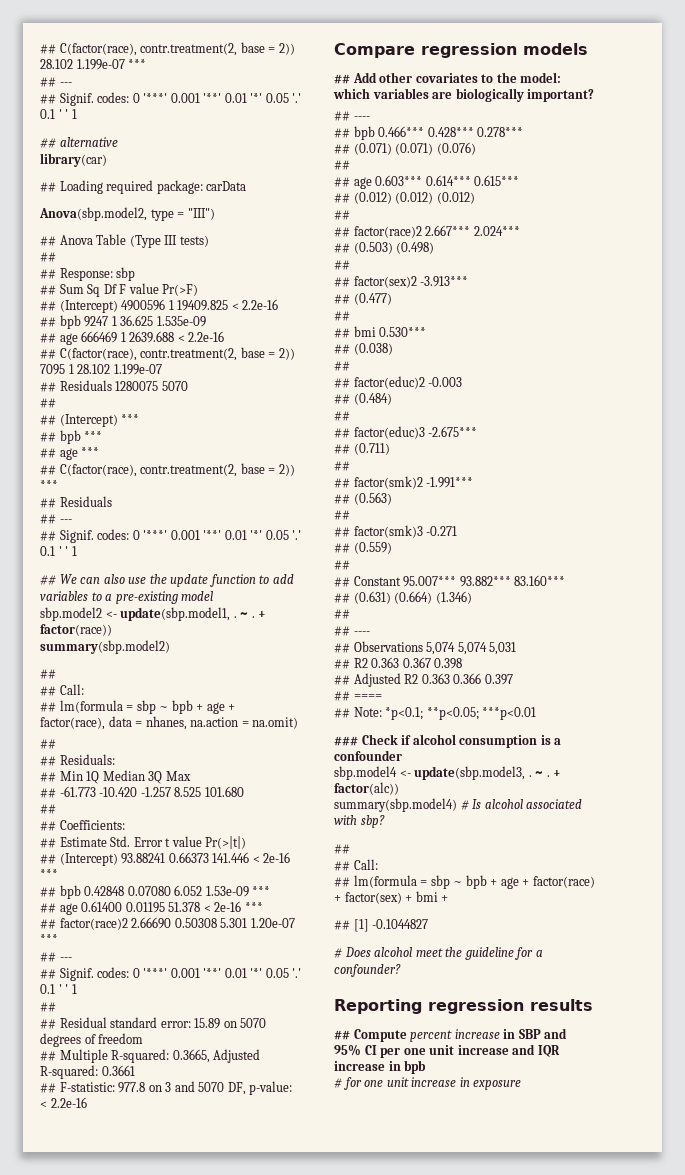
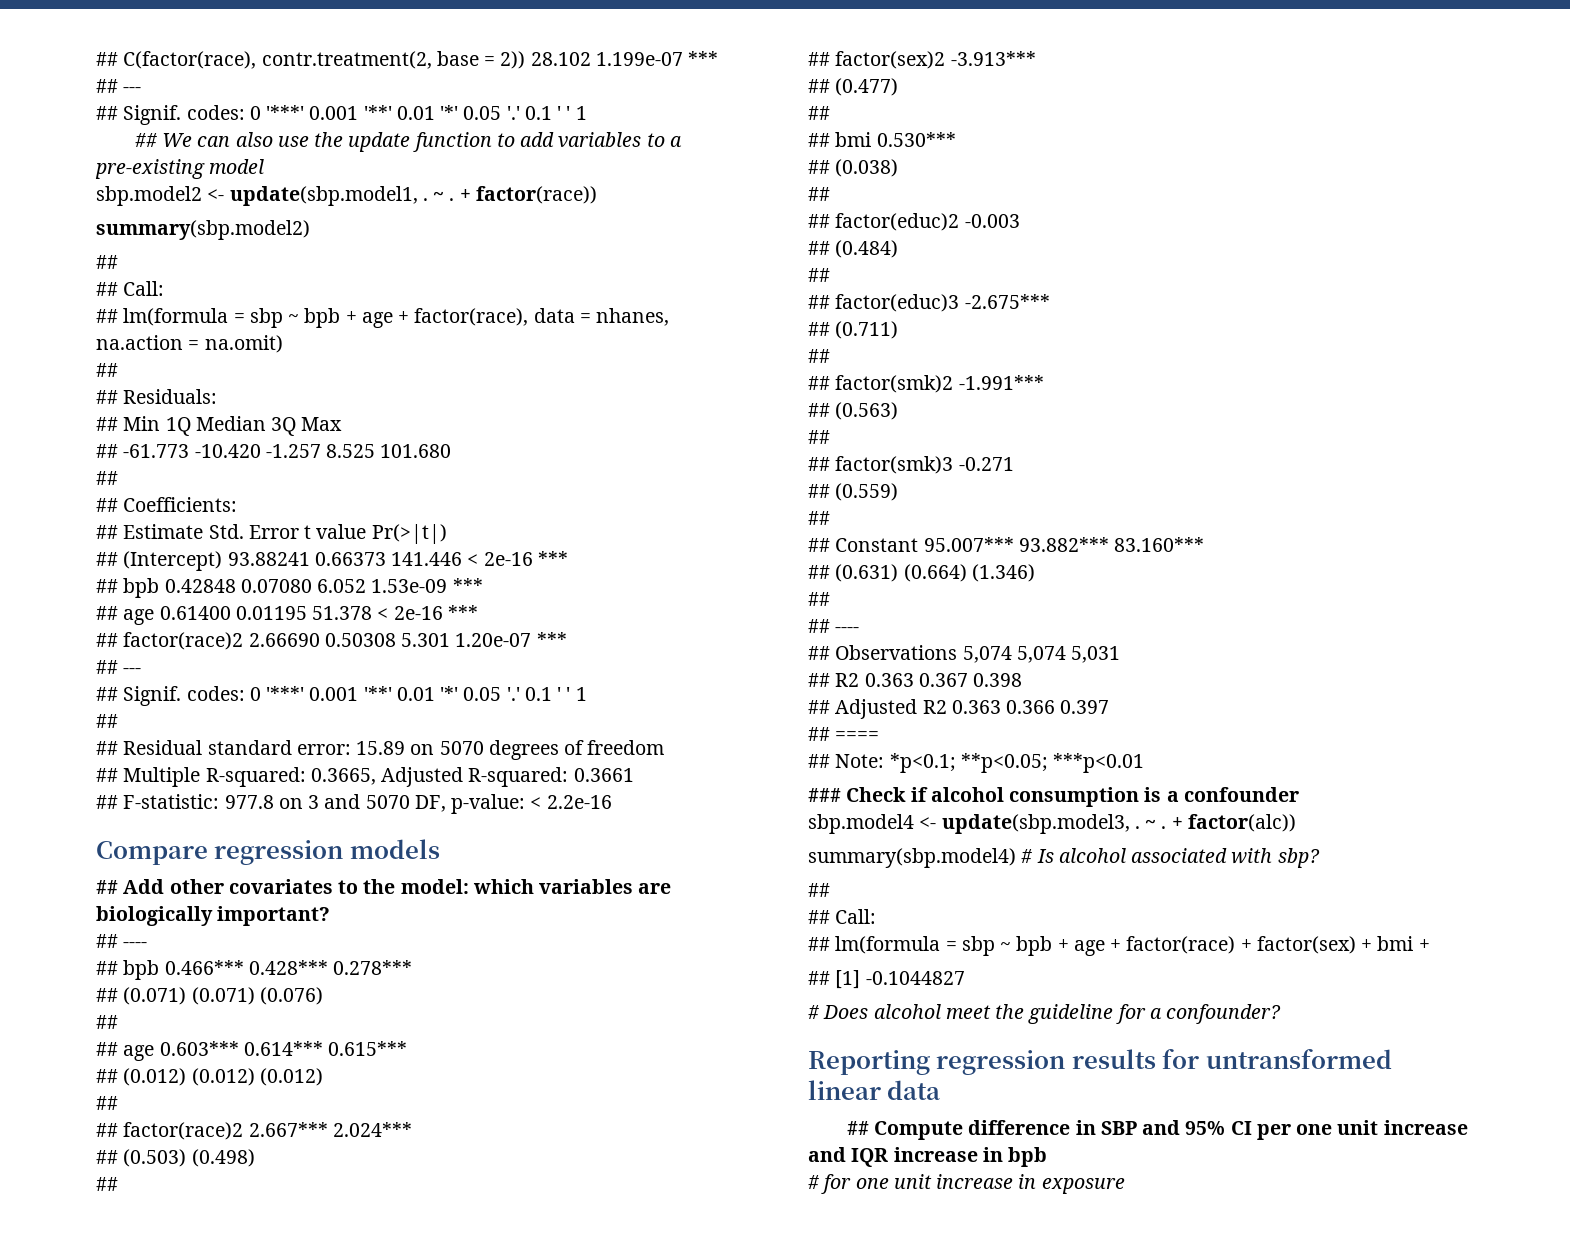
- ## alternative
- library(car)
- ## Loading required package: carData
- Anova(sbp.model2, type = "III")
- ## Anova Table (Type III tests)
- ##
- ## Response: sbp
- ## Sum Sq Df F value Pr(>F)
- ## (Intercept) 4900596 1 19409.825 < 2.2e-16
- ## bpb 9247 1 36.625 1.535e-09
- ## age 666469 1 2639.688 < 2.2e-16
- ## C(factor(race), contr.treatment(2, base = 2)) 7095 1 28.102 1.199e-07
- ## Residuals 1280075 5070
- ##
- ## (Intercept) ***
- ## bpb ***
- ## age ***
- ## C(factor(race), contr.treatment(2, base = 2)) ***
- ## Residuals
- ## ---
- ## Signif. codes: 0 '***' 0.001 '**' 0.01 '*' 0.05 '.' 0.1 ' ' 1
- Reporting regression results
+ Reporting regression results for untransformed linear data
- ## Compute percent increase in SBP and 95% CI per one unit increase and IQR increase in bpb
+ ## Compute difference in SBP and 95% CI per one unit increase and IQR increase in bpb

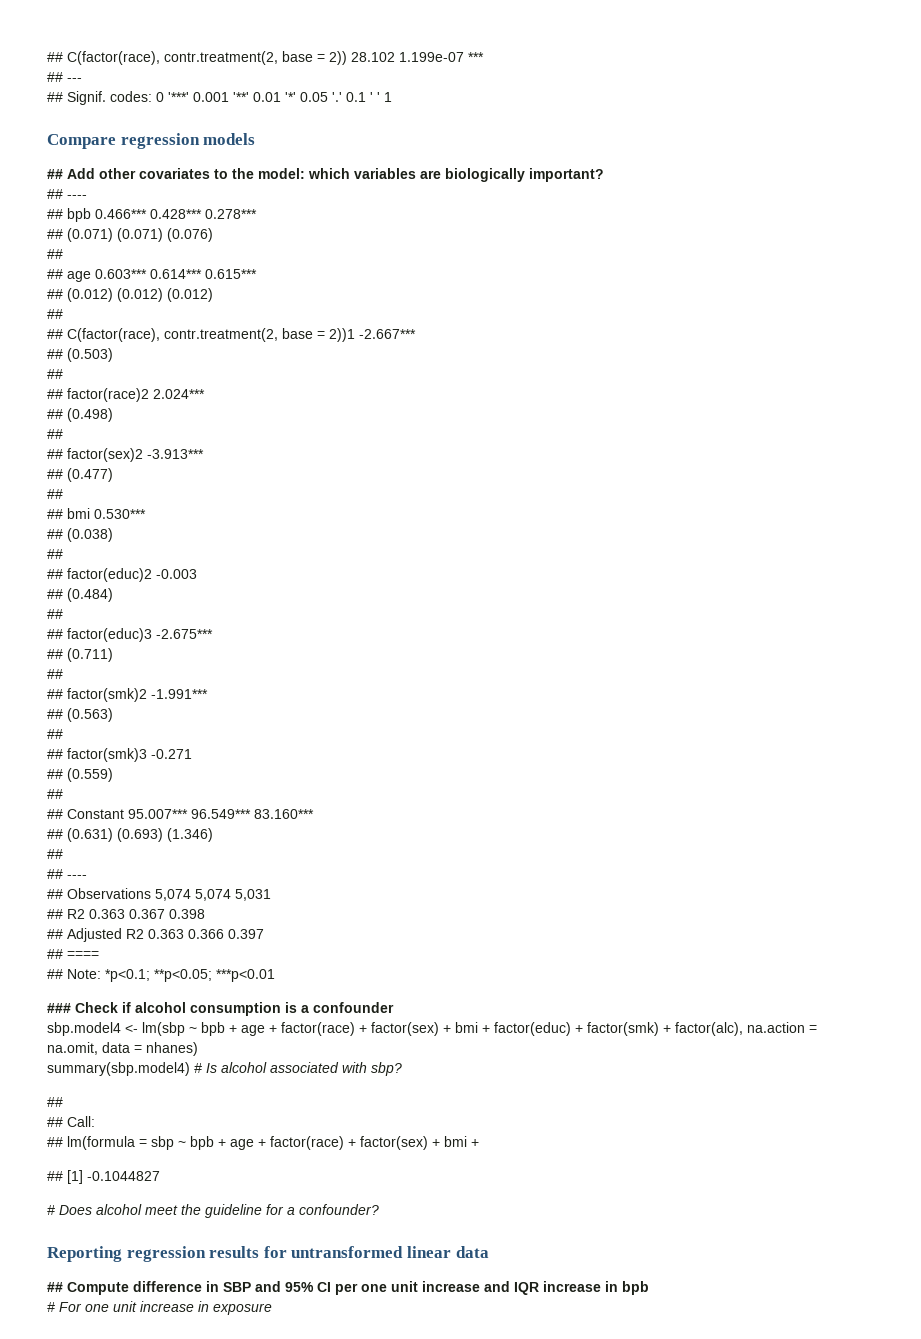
- ## We can also use the update function to add variables to a pre-existing model
- sbp.model2 <- update(sbp.model1, . ~ . + factor(race))
- summary(sbp.model2)
- ##
- ## Call:
- ## lm(formula = sbp ~ bpb + age + factor(race), data = nhanes, na.action = na.omit)
- ##
- ## Residuals:
- ## Min 1Q Median 3Q Max
- ## -61.773 -10.420 -1.257 8.525 101.680
- ##
- ## Coefficients:
- ## Estimate Std. Error t value Pr(>|t|)
- ## (Intercept) 93.88241 0.66373 141.446 < 2e-16 ***
- ## bpb 0.42848 0.07080 6.052 1.53e-09 ***
- ## age 0.61400 0.01195 51.378 < 2e-16 ***
- ## factor(race)2 2.66690 0.50308 5.301 1.20e-07 ***
- ## ---
- ## Signif. codes: 0 '***' 0.001 '**' 0.01 '*' 0.05 '.' 0.1 ' ' 1
- ##
- ## Residual standard error: 15.89 on 5070 degrees of freedom
- ## Multiple R-squared: 0.3665, Adjusted R-squared: 0.3661
- ## F-statistic: 977.8 on 3 and 5070 DF, p-value: < 2.2e-16
- ## factor(race)2 2.667*** 2.024***
+ ## C(factor(race), contr.treatment(2, base = 2))1 -2.667***
+ ## (0.503)
+ ##
+ ## factor(race)2 2.024***
- ## (0.503) (0.498)
+ ## (0.498)
- ## Constant 95.007*** 93.882*** 83.160***
+ ## Constant 95.007*** 96.549*** 83.160***
- ## (0.631) (0.664) (1.346)
+ ## (0.631) (0.693) (1.346)
- sbp.model4 <- update(sbp.model3, . ~ . + factor(alc))
+ sbp.model4 <- lm(sbp ~ bpb + age + factor(race) + factor(sex) + bmi + factor(educ) + factor(smk) + factor(alc), na.action = na.omit, data = nhanes)
- # for one unit increase in exposure
+ # For one unit increase in exposure

